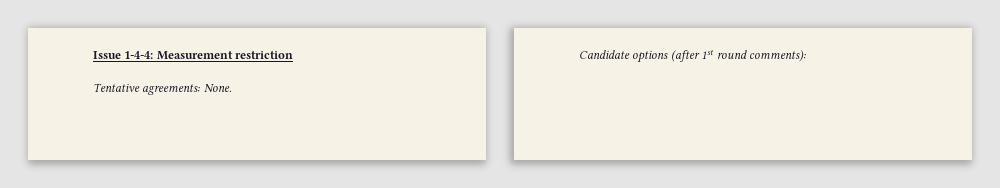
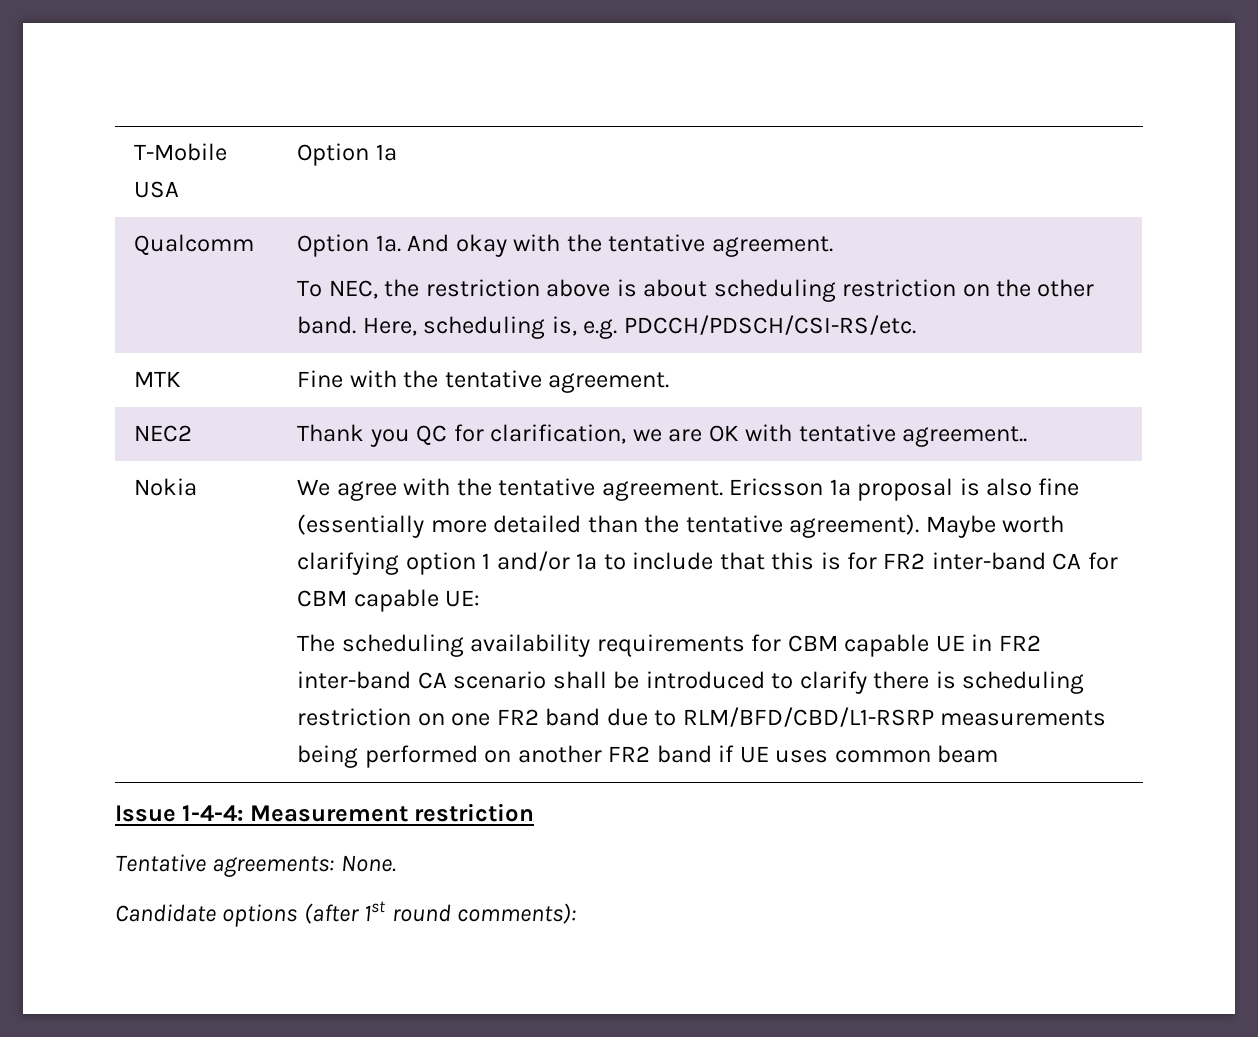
+ T-Mobile USA | Option 1a
+ Qualcomm | Option 1a. And okay with the tentative agreement.
+ To NEC, the restriction above is about scheduling restriction on the other band. Here, scheduling is, e.g. PDCCH/PDSCH/CSI-RS/etc.
+ MTK | Fine with the tentative agreement.
+ NEC2 | Thank you QC for clarification, we are OK with tentative agreement..
+ Nokia | We agree with the tentative agreement. Ericsson 1a proposal is also fine (essentially more detailed than the tentative agreement). Maybe worth clarifying option 1 and/or 1a to include that this is for FR2 inter-band CA for CBM capable UE:
+ The scheduling availability requirements for CBM capable UE in FR2 inter-band CA scenario shall be introduced to clarify there is scheduling restriction on one FR2 band due to RLM/BFD/CBD/L1-RSRP measurements being performed on another FR2 band if UE uses common beam

